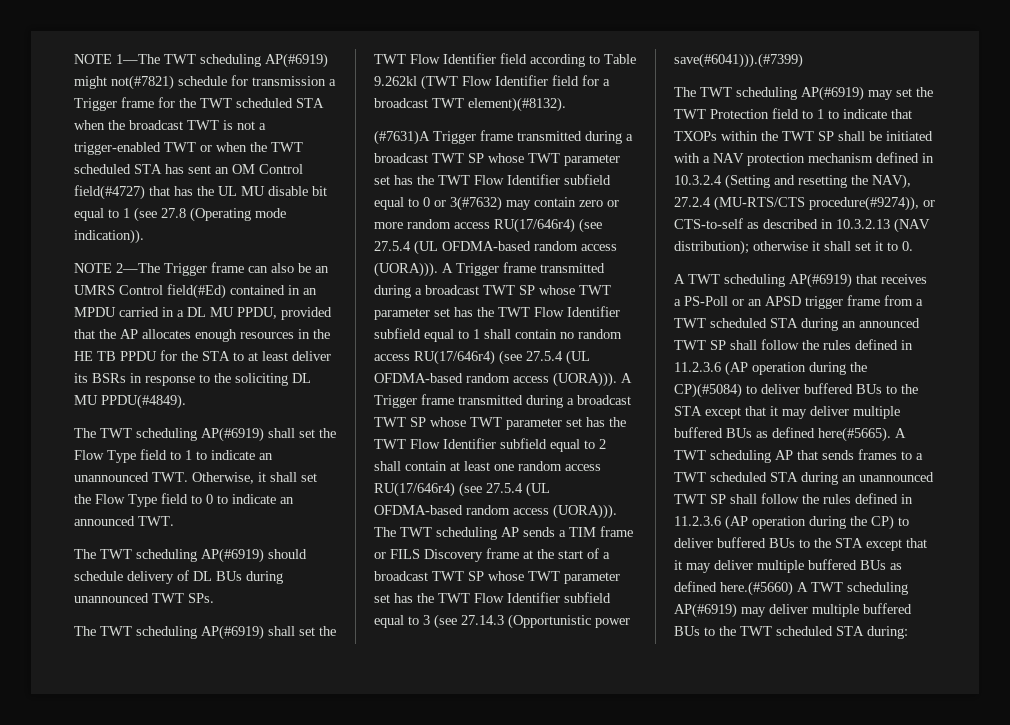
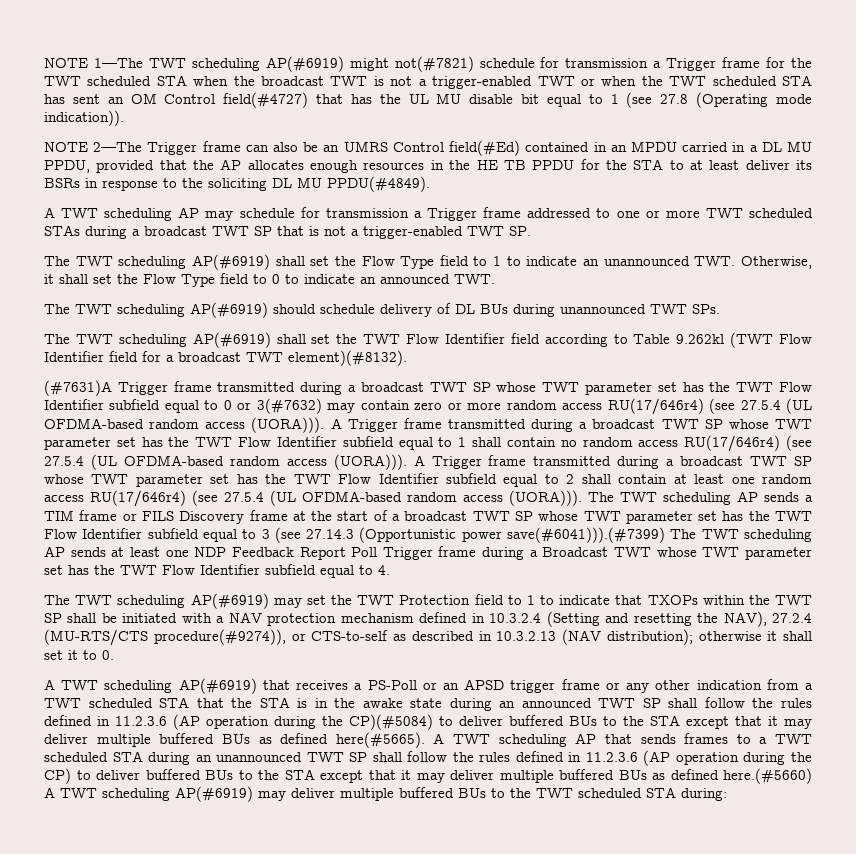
+ A TWT scheduling AP may schedule for transmission a Trigger frame addressed to one or more TWT scheduled STAs during a broadcast TWT SP that is not a trigger-enabled TWT SP.
- The TWT scheduling AP sends a TIM frame or FILS Discovery frame at the start of a broadcast TWT SP whose TWT parameter set has the TWT Flow Identifier subfield equal to 3 (see 27.14.3 (Opportunistic power save(#6041))).(#7399)
+ The TWT scheduling AP sends a TIM frame or FILS Discovery frame at the start of a broadcast TWT SP whose TWT parameter set has the TWT Flow Identifier subfield equal to 3 (see 27.14.3 (Opportunistic power save(#6041))).(#7399) The TWT scheduling AP sends at least one NDP Feedback Report Poll Trigger frame during a Broadcast TWT whose TWT parameter set has the TWT Flow Identifier subfield equal to 4.
- A TWT scheduling AP(#6919) that receives a PS-Poll or an APSD trigger frame from a TWT scheduled STA during an announced TWT SP shall follow the rules defined in 11.2.3.6 (AP operation during the CP)(#5084) to deliver buffered BUs to the STA except that it may deliver multiple buffered BUs as defined here(#5665).
+ A TWT scheduling AP(#6919) that receives a PS-Poll or an APSD trigger frame or any other indication from a TWT scheduled STA that the STA is in the awake state during an announced TWT SP shall follow the rules defined in 11.2.3.6 (AP operation during the CP)(#5084) to deliver buffered BUs to the STA except that it may deliver multiple buffered BUs as defined here(#5665).

